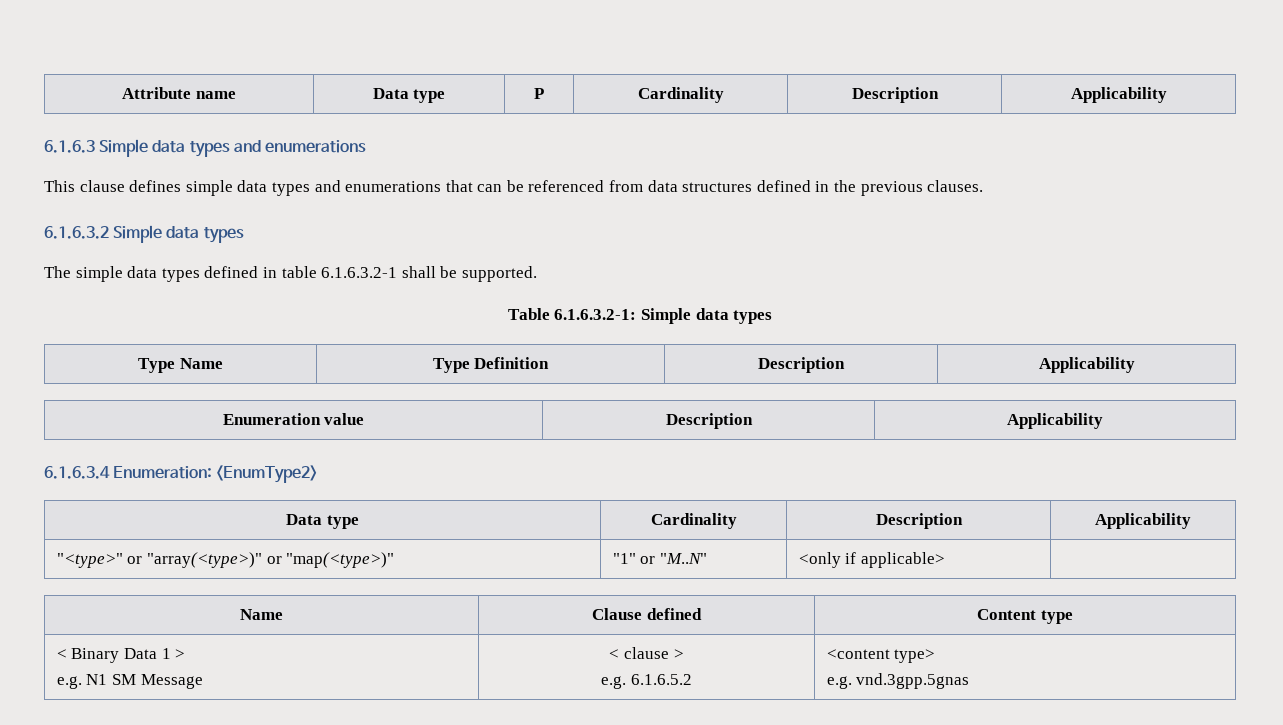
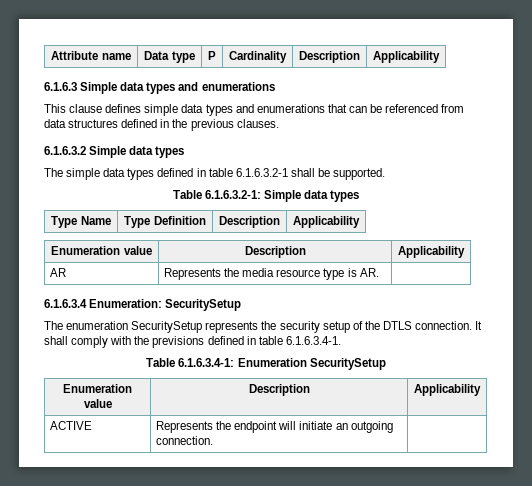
- 6.1.6.3.4 Enumeration: <EnumType2>
- Data type | Cardinality | Description | Applicability
- "<type>" or "array(<type>)" or "map(<type>)" | "1" or "M..N" | <only if applicable> |
- Name | Clause defined | Content type
- < Binary Data 1 >
- e.g. N1 SM Message | < clause >
- e.g. 6.1.6.5.2 | <content type>
- e.g. vnd.3gpp.5gnas
+ AR | Represents the media resource type is AR. |
+ 6.1.6.3.4 Enumeration: SecuritySetup
+ The enumeration SecuritySetup represents the security setup of the DTLS connection. It shall comply with the previsions defined in table 6.1.6.3.4-1.
+ Table 6.1.6.3.4-1: Enumeration SecuritySetup
+ Enumeration value | Description | Applicability
+ ACTIVE | Represents the endpoint will initiate an outgoing connection. |

